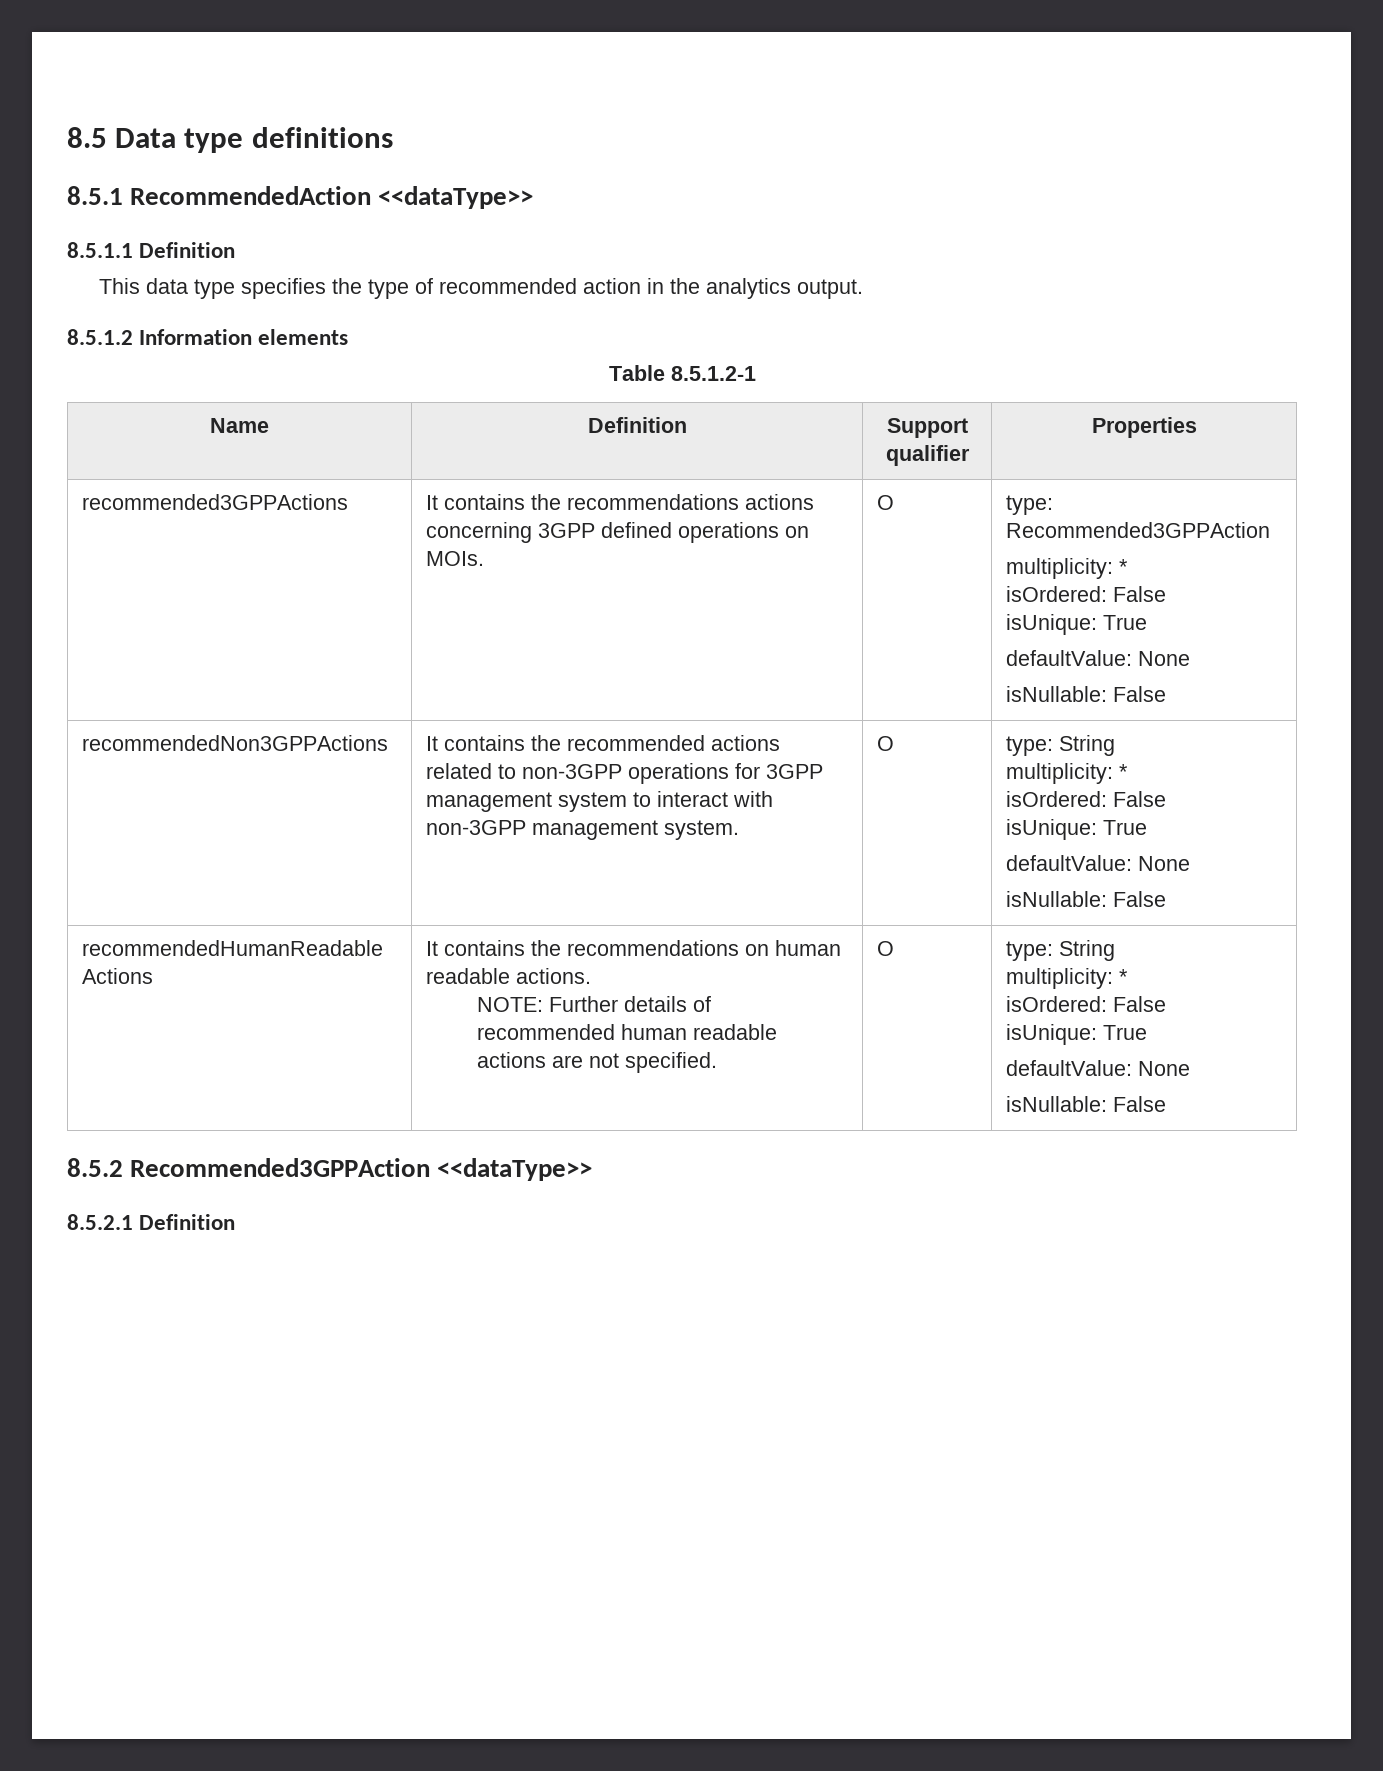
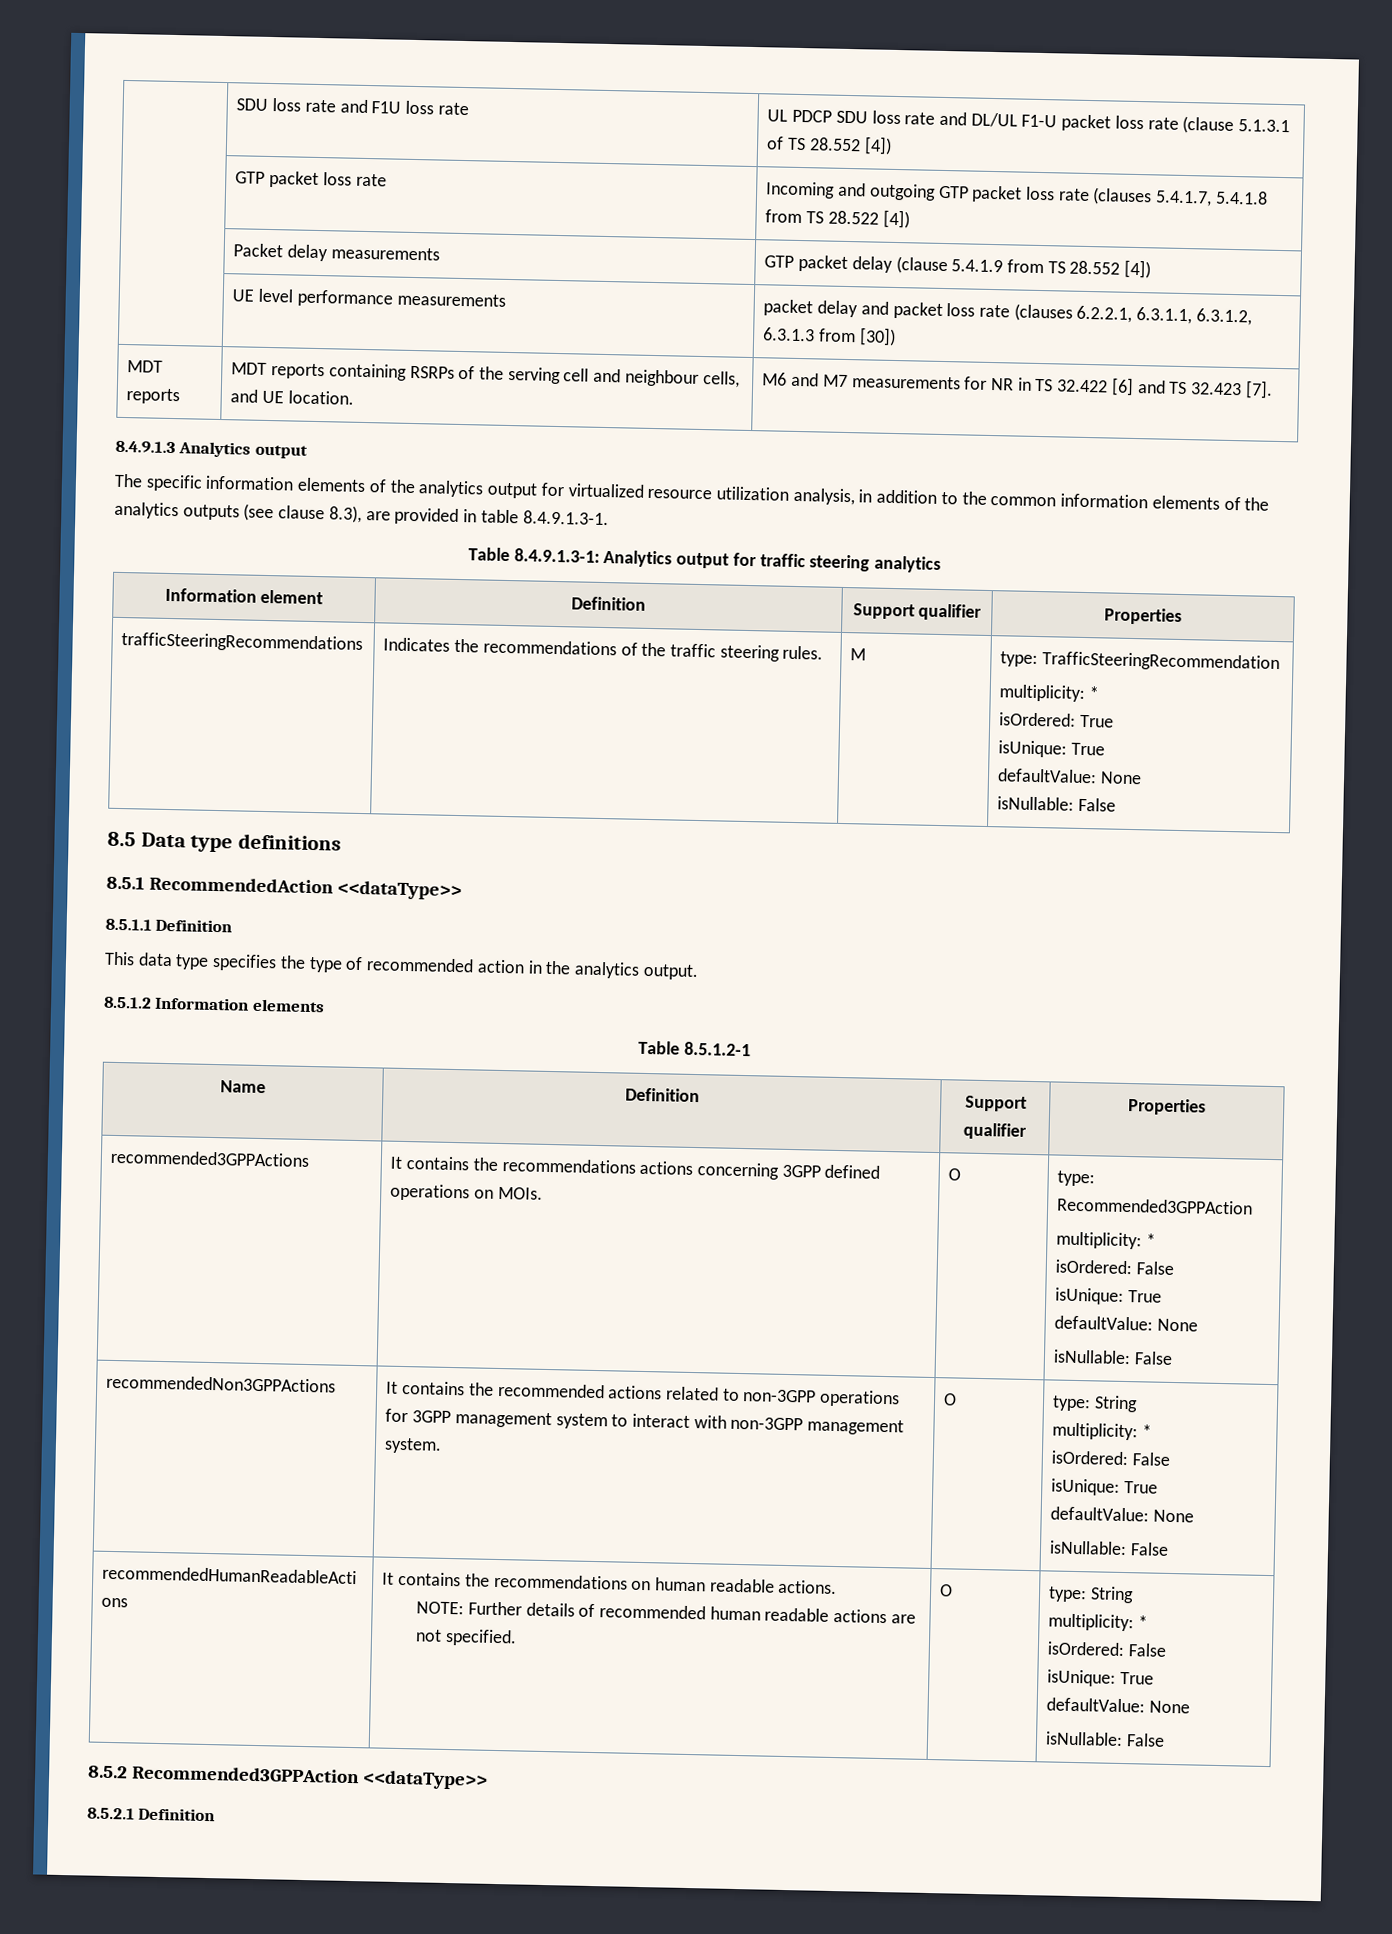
+ | SDU loss rate and F1U loss rate | UL PDCP SDU loss rate and DL/UL F1-U packet loss rate (clause 5.1.3.1 of TS 28.552 [4])
+ | GTP packet loss rate | Incoming and outgoing GTP packet loss rate (clauses 5.4.1.7, 5.4.1.8 from TS 28.522 [4])
+ | Packet delay measurements | GTP packet delay (clause 5.4.1.9 from TS 28.552 [4])
+ | UE level performance measurements | packet delay and packet loss rate (clauses 6.2.2.1, 6.3.1.1, 6.3.1.2, 6.3.1.3 from [30])
+ MDT reports | MDT reports containing RSRPs of the serving cell and neighbour cells, and UE location. | M6 and M7 measurements for NR in TS 32.422 [6] and TS 32.423 [7].
+ 8.4.9.1.3 Analytics output
+ The specific information elements of the analytics output for virtualized resource utilization analysis, in addition to the common information elements of the analytics outputs (see clause 8.3), are provided in table 8.4.9.1.3-1.
+ Table 8.4.9.1.3-1: Analytics output for traffic steering analytics
+ Information element | Definition | Support qualifier | Properties
+ trafficSteeringRecommendations | Indicates the recommendations of the traffic steering rules. | M | type: TrafficSteeringRecommendation
+ multiplicity: *
+ isOrdered: True
+ isUnique: True
+ defaultValue: None
+ isNullable: False

